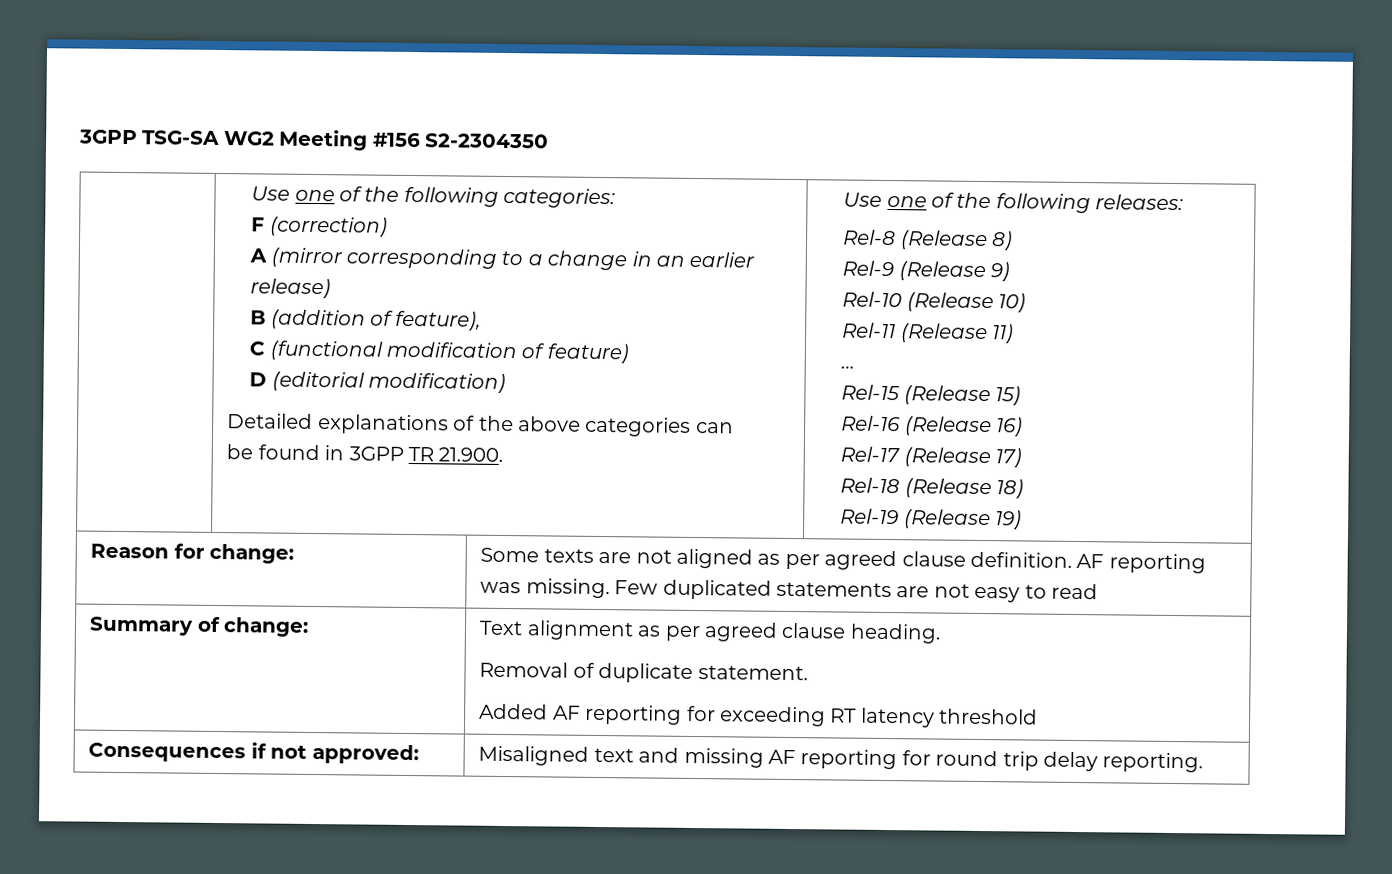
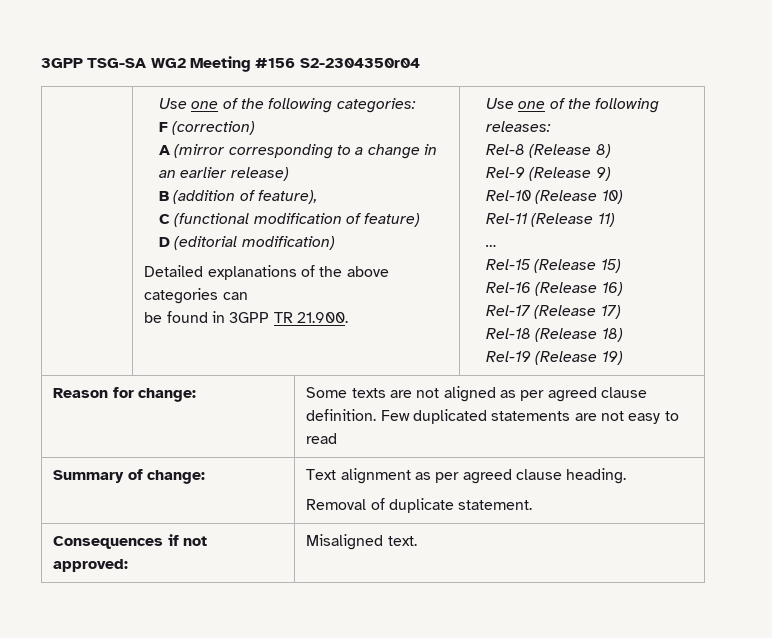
- 3GPP TSG-SA WG2 Meeting #156 S2-2304350
+ 3GPP TSG-SA WG2 Meeting #156 S2-2304350r04
- Reason for change: | Some texts are not aligned as per agreed clause definition. AF reporting was missing. Few duplicated statements are not easy to read
+ Reason for change: | Some texts are not aligned as per agreed clause definition. Few duplicated statements are not easy to read
  Summary of change: | Text alignment as per agreed clause heading.
  Removal of duplicate statement.
- Added AF reporting for exceeding RT latency threshold
- Consequences if not approved: | Misaligned text and missing AF reporting for round trip delay reporting.
+ Consequences if not approved: | Misaligned text.

